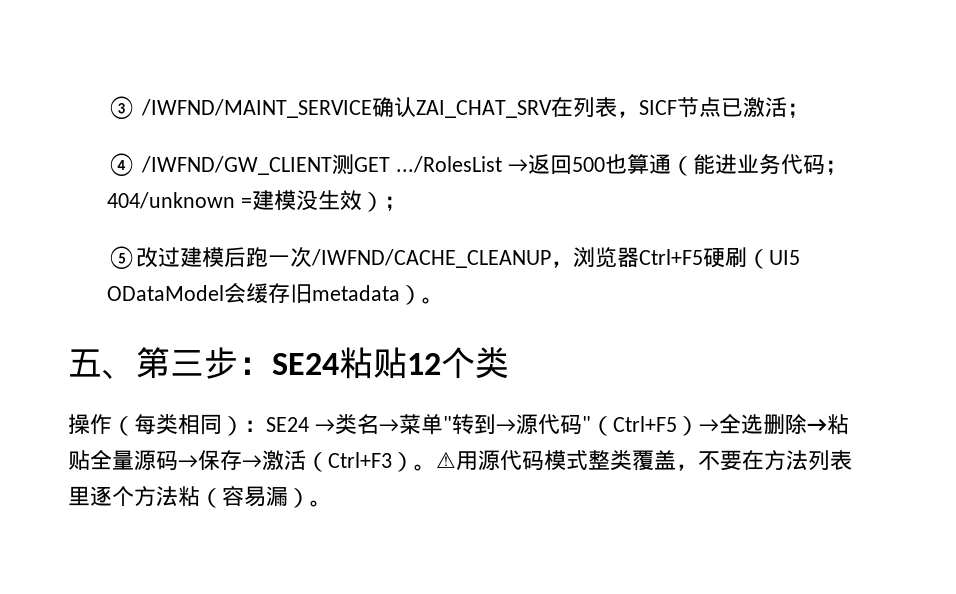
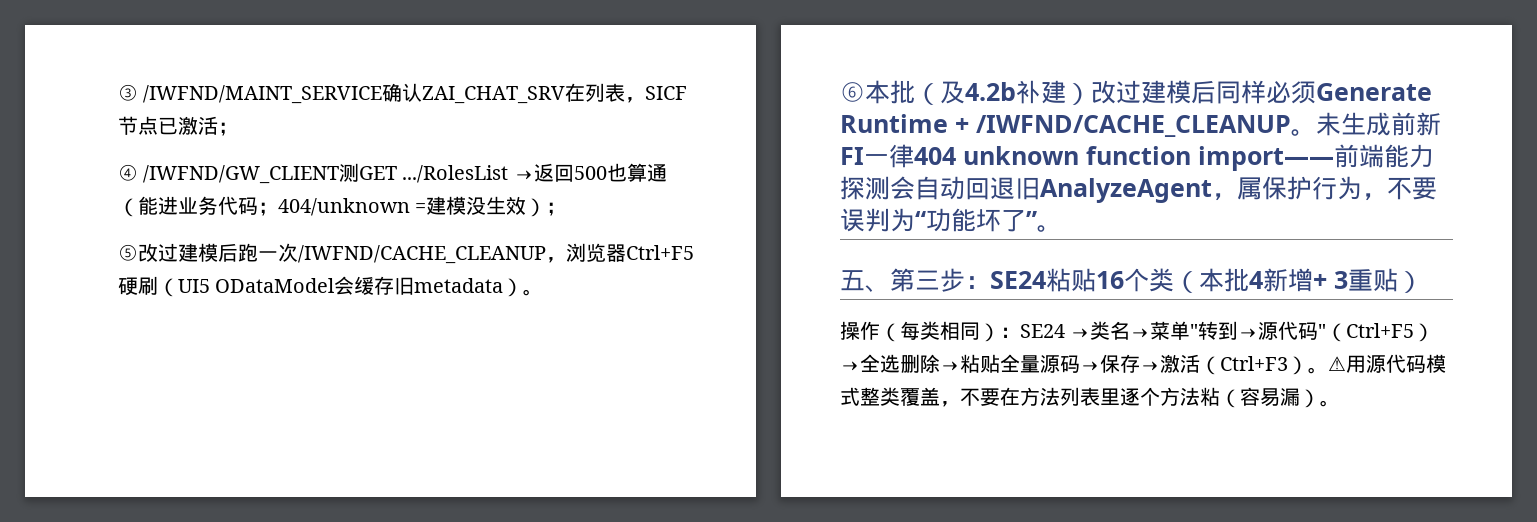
+ ⑥本批（及4.2b补建）改过建模后同样必须Generate Runtime + /IWFND/CACHE_CLEANUP。未生成前新FI一律404 unknown function import——前端能力探测会自动回退旧AnalyzeAgent，属保护行为，不要误判为“功能坏了”。
- 五、第三步：SE24粘贴12个类
+ 五、第三步：SE24粘贴16个类（本批4新增+ 3重贴）

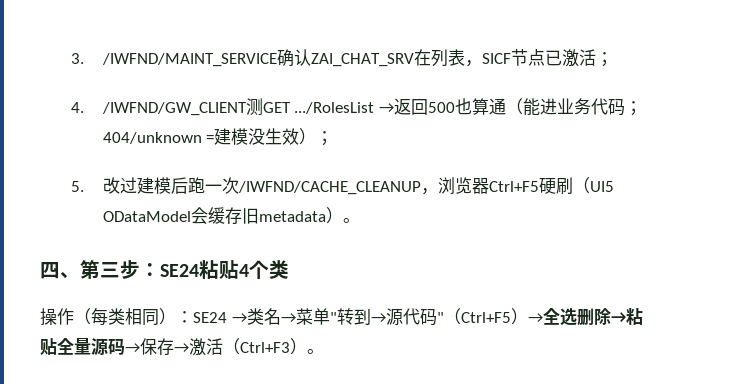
- ③ /IWFND/MAINT_SERVICE确认ZAI_CHAT_SRV在列表，SICF节点已激活；
+ 3. /IWFND/MAINT_SERVICE确认ZAI_CHAT_SRV在列表，SICF节点已激活；
- ④ /IWFND/GW_CLIENT测GET .../RolesList →返回500也算通（能进业务代码；404/unknown =建模没生效）；
+ 4. /IWFND/GW_CLIENT测GET .../RolesList →返回500也算通（能进业务代码；404/unknown =建模没生效）；
- ⑤改过建模后跑一次/IWFND/CACHE_CLEANUP，浏览器Ctrl+F5硬刷（UI5 ODataModel会缓存旧metadata）。
+ 5.改过建模后跑一次/IWFND/CACHE_CLEANUP，浏览器Ctrl+F5硬刷（UI5 ODataModel会缓存旧metadata）。
- ⑥本批（及4.2b补建）改过建模后同样必须Generate Runtime + /IWFND/CACHE_CLEANUP。未生成前新FI一律404 unknown function import——前端能力探测会自动回退旧AnalyzeAgent，属保护行为，不要误判为“功能坏了”。
- 五、第三步：SE24粘贴16个类（本批4新增+ 3重贴）
+ 四、第三步：SE24粘贴4个类
- ⚠用源代码模式整类覆盖，不要在方法列表里逐个方法粘（容易漏）。

